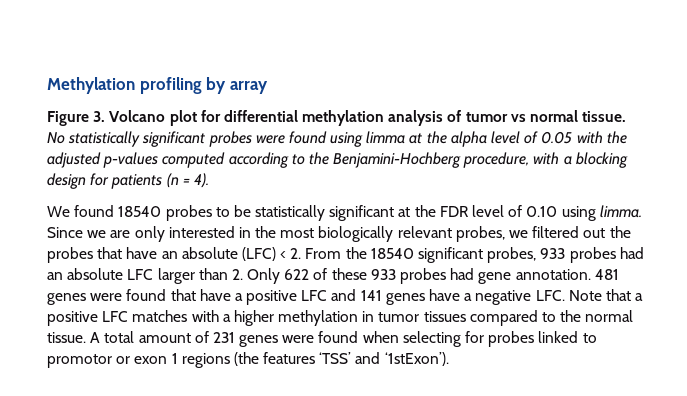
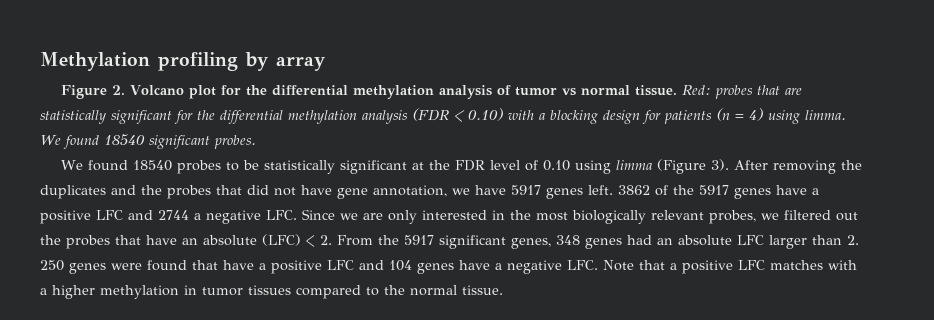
- Figure 3. Volcano plot for differential methylation analysis of tumor vs normal tissue.
+ Figure 2. Volcano plot for the differential methylation analysis of tumor vs normal tissue.
- No statistically significant probes were found using limma at the alpha level of 0.05 with the adjusted p-values computed according to the Benjamini-Hochberg procedure, with a blocking design for patients (n = 4).
+ Red: probes that are statistically significant for the differential methylation analysis (FDR < 0.10) with a blocking design for patients (n = 4) using limma. We found 18540 significant probes.
- We found 18540 probes to be statistically significant at the FDR level of 0.10 using limma. Since we are only interested in the most biologically relevant probes, we filtered out the probes that have an absolute (LFC) < 2. From the 18540 significant probes, 933 probes had an absolute LFC larger than 2. Only 622 of these 933 probes had gene annotation. 481 genes were found that have a positive LFC and 141 genes have a negative LFC. Note that a positive LFC matches with a higher methylation in tumor tissues compared to the normal tissue. A total amount of 231 genes were found when selecting for probes linked to promotor or exon 1 regions (the features ‘TSS’ and ‘1stExon’).
+ We found 18540 probes to be statistically significant at the FDR level of 0.10 using limma (Figure 3). After removing the duplicates and the probes that did not have gene annotation, we have 5917 genes left. 3862 of the 5917 genes have a positive LFC and 2744 a negative LFC. Since we are only interested in the most biologically relevant probes, we filtered out the probes that have an absolute (LFC) < 2. From the 5917 significant genes, 348 genes had an absolute LFC larger than 2. 250 genes were found that have a positive LFC and 104 genes have a negative LFC. Note that a positive LFC matches with a higher methylation in tumor tissues compared to the normal tissue.

